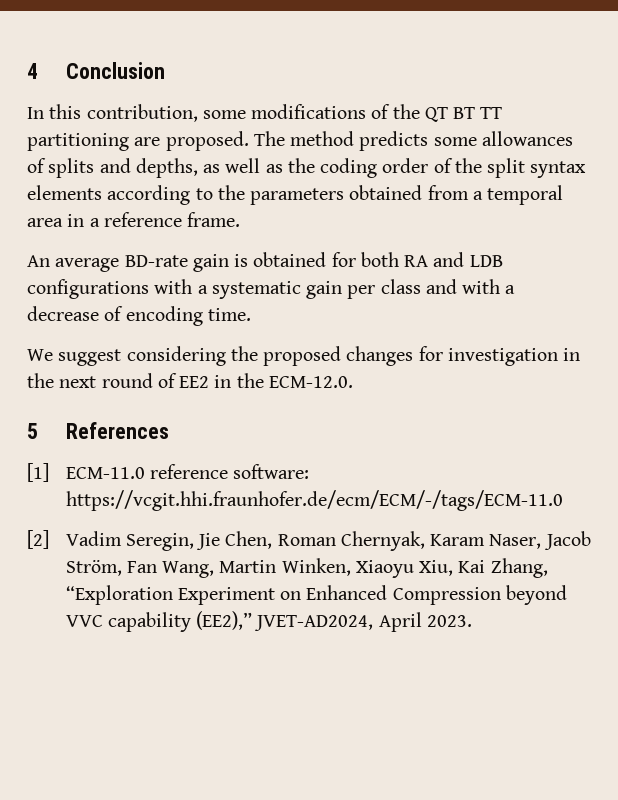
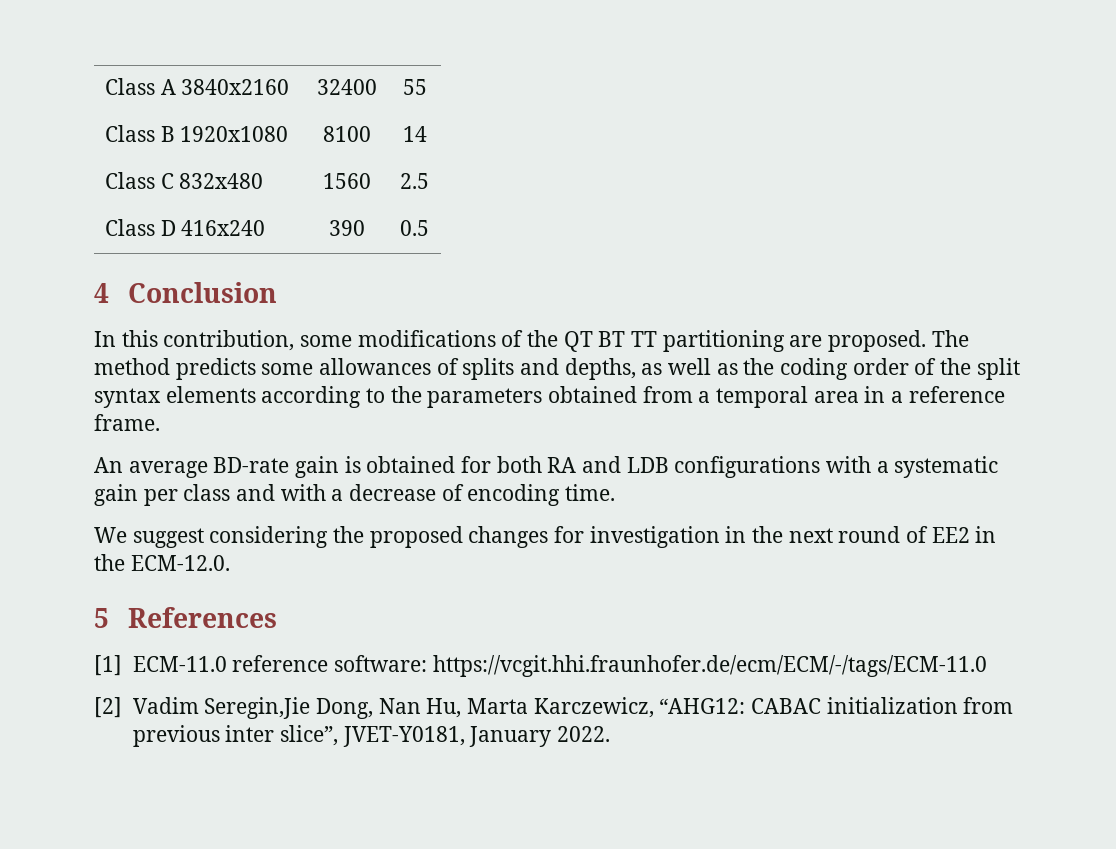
+ Class A 3840x2160 | 32400 | 55
+ Class B 1920x1080 | 8100 | 14
+ Class C 832x480 | 1560 | 2.5
+ Class D 416x240 | 390 | 0.5
- [2] Vadim Seregin, Jie Chen, Roman Chernyak, Karam Naser, Jacob Ström, Fan Wang, Martin Winken, Xiaoyu Xiu, Kai Zhang, “Exploration Experiment on Enhanced Compression beyond VVC capability (EE2),” JVET-AD2024, April 2023.
+ [2] Vadim Seregin,Jie Dong, Nan Hu, Marta Karczewicz, “AHG12: CABAC initialization from previous inter slice”, JVET-Y0181, January 2022.

